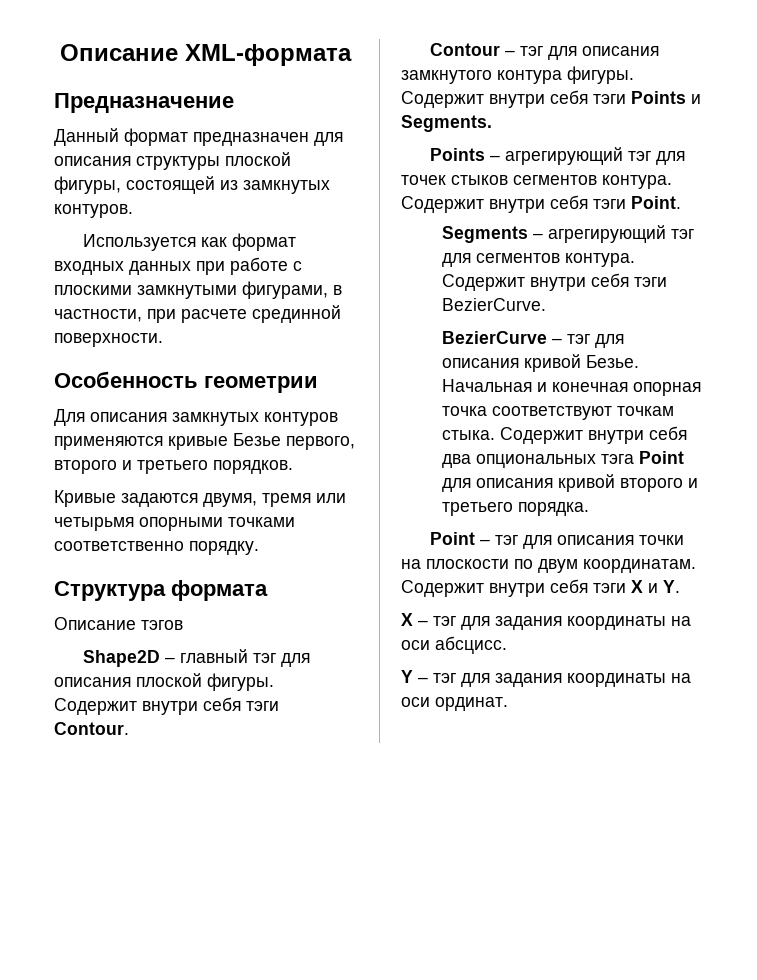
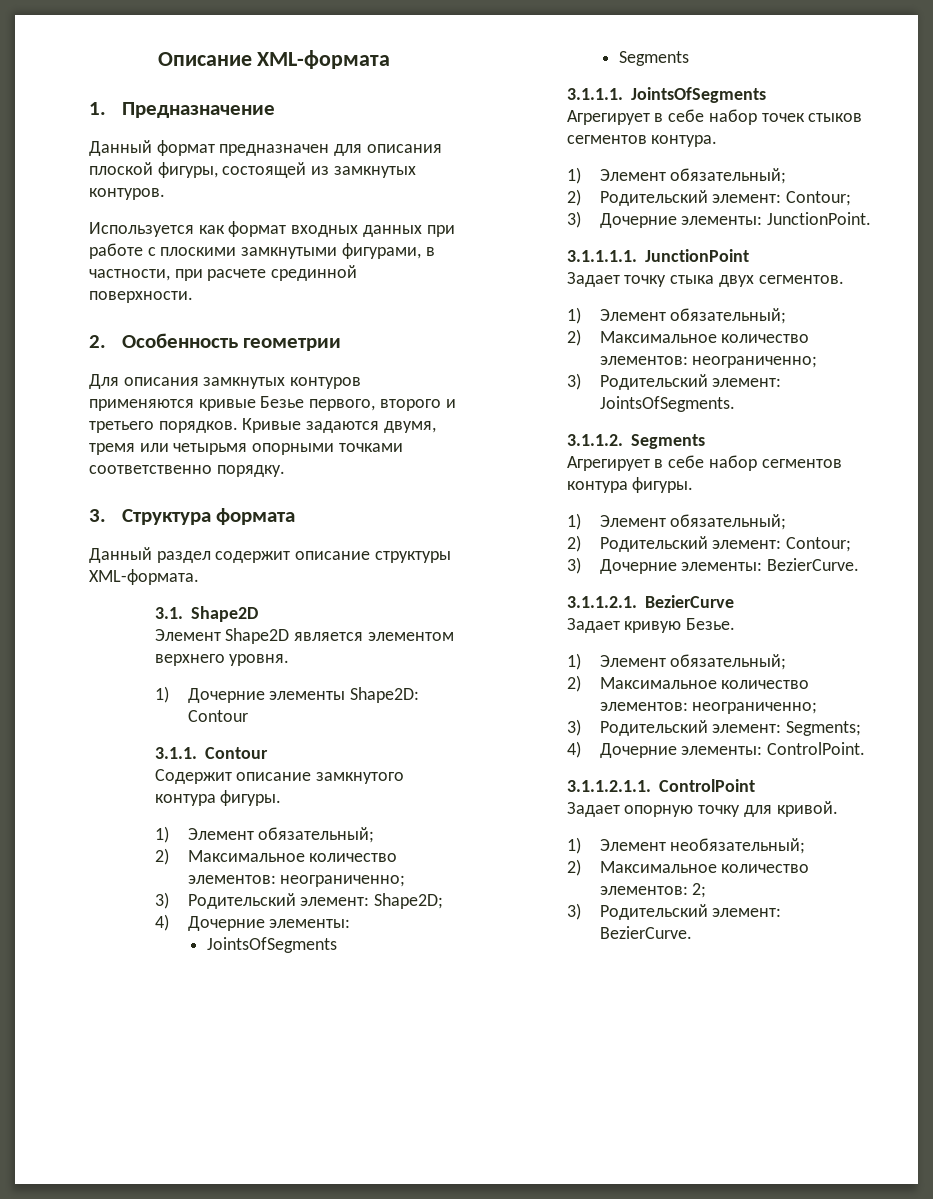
- Предназначение
+ 1. Предназначение
- Данный формат предназначен для описания структуры плоской фигуры, состоящей из замкнутых контуров.
+ Данный формат предназначен для описания плоской фигуры, состоящей из замкнутых контуров.
- Особенность геометрии
+ 2. Особенность геометрии
- Для описания замкнутых контуров применяются кривые Безье первого, второго и третьего порядков.
- Кривые задаются двумя, тремя или четырьмя опорными точками соответственно порядку.
+ Для описания замкнутых контуров применяются кривые Безье первого, второго и третьего порядков. Кривые задаются двумя, тремя или четырьмя опорными точками соответственно порядку.
- Структура формата
+ 3. Структура формата
- Описание тэгов
- Shape2D – главный тэг для описания плоской фигуры. Содержит внутри себя тэги Contour.
- Contour – тэг для описания замкнутого контура фигуры. Содержит внутри себя тэги Points и Segments.
- Points – агрегирующий тэг для точек стыков сегментов контура. Содержит внутри себя тэги Point.
- Segments – агрегирующий тэг для сегментов контура. Содержит внутри себя тэги BezierCurve.
+ Данный раздел содержит описание структуры XML-формата.
+ 3.1. Shape2D
+ Элемент Shape2D является элементом верхнего уровня.
+ 1) Дочерние элементы Shape2D: Contour
+ 3.1.1. Contour
+ Содержит описание замкнутого контура фигуры.
+ 1) Элемент обязательный;
+ 2) Максимальное количество элементов: неограниченно;
+ 3) Родительский элемент: Shape2D;
+ 4) Дочерние элементы:
+ JointsOfSegments
+ Segments
+ 3.1.1.1. JointsOfSegments
+ Агрегирует в себе набор точек стыков сегментов контура.
+ 1) Элемент обязательный;
+ 2) Родительский элемент: Contour;
+ 3) Дочерние элементы: JunctionPoint.
+ 3.1.1.1.1. JunctionPoint
+ Задает точку стыка двух сегментов.
+ 1) Элемент обязательный;
+ 2) Максимальное количество элементов: неограниченно;
+ 3) Родительский элемент: JointsOfSegments.
+ 3.1.1.2. Segments
+ Агрегирует в себе набор сегментов контура фигуры.
+ 1) Элемент обязательный;
+ 2) Родительский элемент: Contour;
+ 3) Дочерние элементы: BezierCurve.
- BezierCurve – тэг для описания кривой Безье. Начальная и конечная опорная точка соответствуют точкам стыка. Содержит внутри себя два опциональных тэга Point для описания кривой второго и третьего порядка.
- Point – тэг для описания точки на плоскости по двум координатам. Содержит внутри себя тэги X и Y.
- X – тэг для задания координаты на оси абсцисс.
- Y – тэг для задания координаты на оси ординат.
+ 3.1.1.2.1. BezierCurve
+ Задает кривую Безье.
+ 1) Элемент обязательный;
+ 2) Максимальное количество элементов: неограниченно;
+ 3) Родительский элемент: Segments;
+ 4) Дочерние элементы: ControlPoint.
+ 3.1.1.2.1.1. ControlPoint
+ Задает опорную точку для кривой.
+ 1) Элемент необязательный;
+ 2) Максимальное количество элементов: 2;
+ 3) Родительский элемент: BezierCurve.

